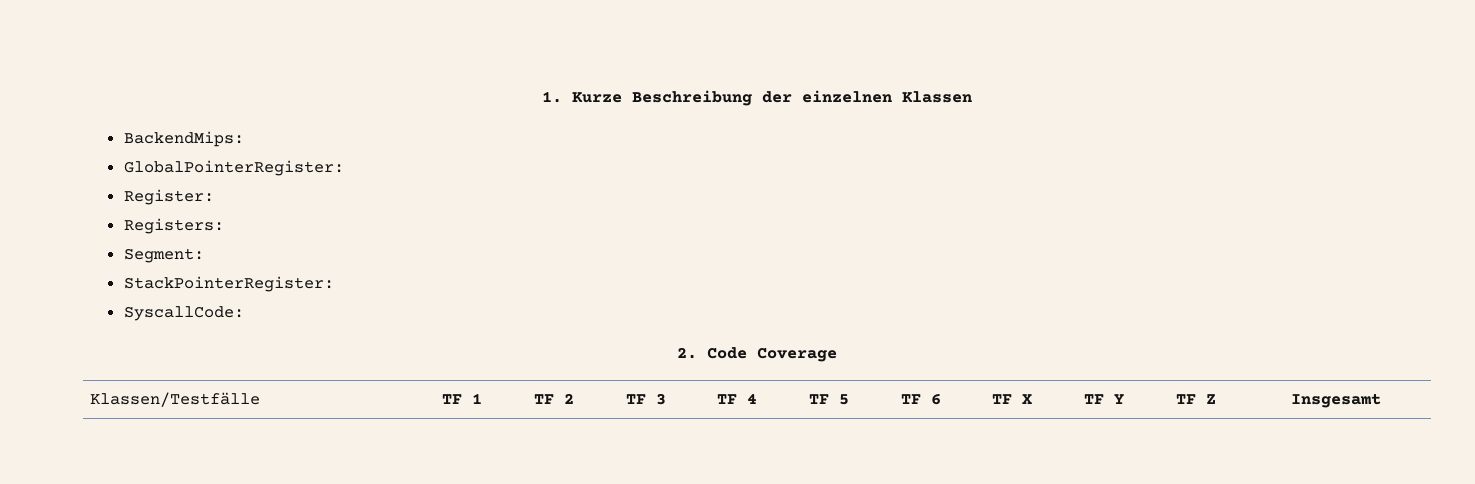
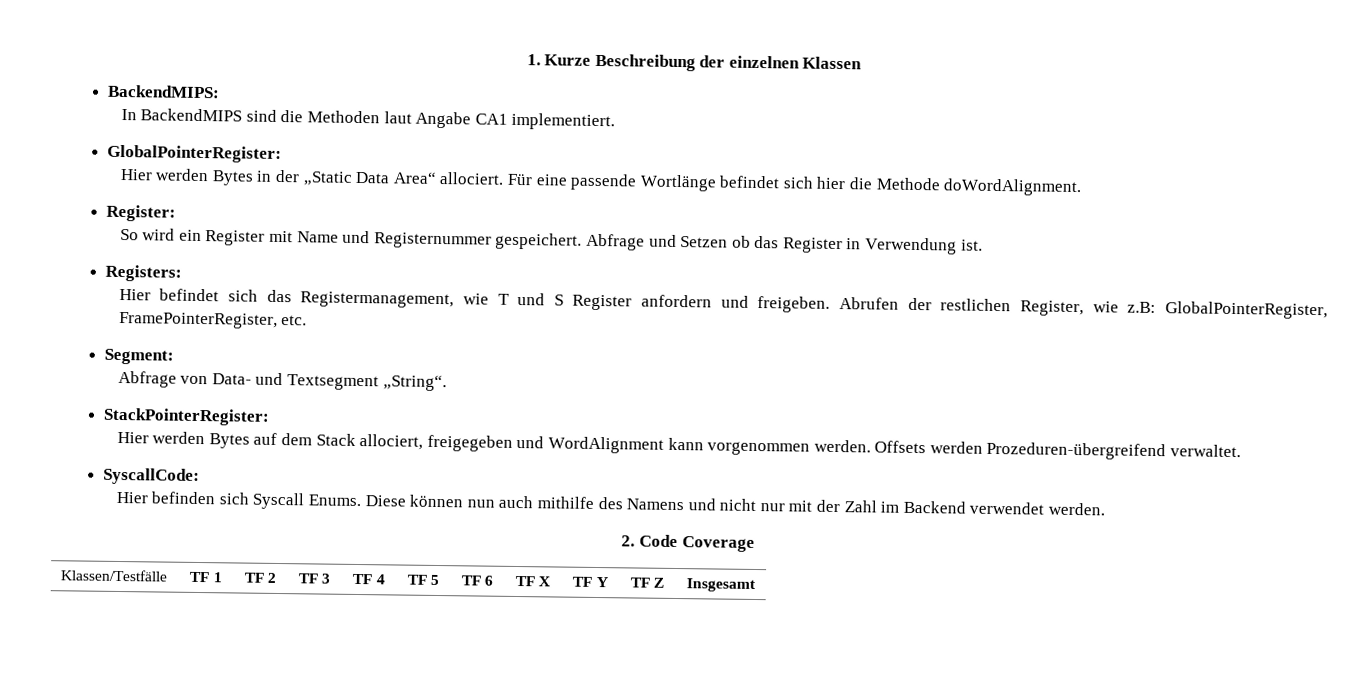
- BackendMips:
+ BackendMIPS:
+ In BackendMIPS sind die Methoden laut Angabe CA1 implementiert.
  GlobalPointerRegister:
+ Hier werden Bytes in der „Static Data Area“ allociert. Für eine passende Wortlänge befindet sich hier die Methode doWordAlignment.
  Register:
+ So wird ein Register mit Name und Registernummer gespeichert. Abfrage und Setzen ob das Register in Verwendung ist.
  Registers:
+ Hier befindet sich das Registermanagement, wie T und S Register anfordern und freigeben. Abrufen der restlichen Register, wie z.B: GlobalPointerRegister, FramePointerRegister, etc.
  Segment:
+ Abfrage von Data- und Textsegment „String“.
  StackPointerRegister:
+ Hier werden Bytes auf dem Stack allociert, freigegeben und WordAlignment kann vorgenommen werden. Offsets werden Prozeduren-übergreifend verwaltet.
  SyscallCode:
+ Hier befinden sich Syscall Enums. Diese können nun auch mithilfe des Namens und nicht nur mit der Zahl im Backend verwendet werden.

